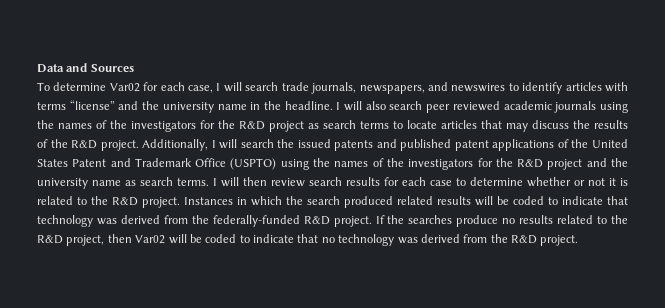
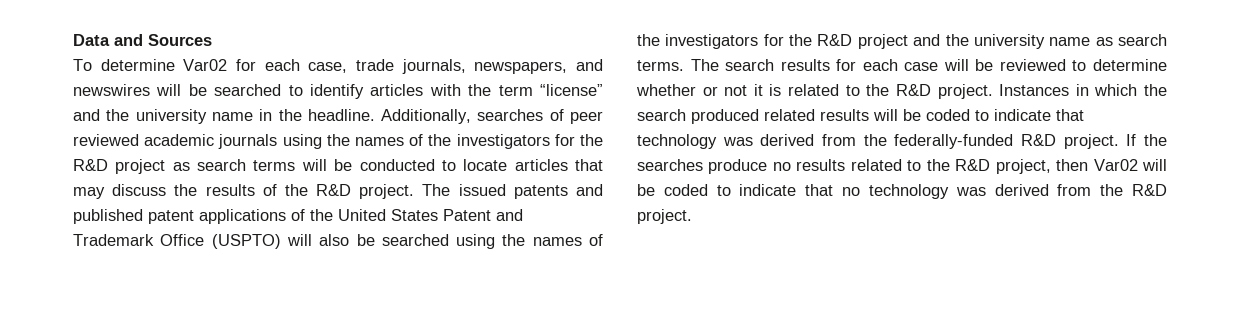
- To determine Var02 for each case, I will search trade journals, newspapers, and newswires to identify articles with terms “license” and the university name in the headline.
+ To determine Var02 for each case, trade journals, newspapers, and newswires will be searched to identify articles with the term “license” and the university name in the headline.
- I will also search peer reviewed academic journals using the names of the investigators for the R&D project as search terms to locate articles that may discuss the results of the R&D project.
+ Additionally, searches of peer reviewed academic journals using the names of the investigators for the R&D project as search terms will be conducted to locate articles that may discuss the results of the R&D project.
- Additionally, I will search the issued patents and published patent applications of the United States Patent and Trademark Office (USPTO) using the names of the investigators for the R&D project and the university name as search terms.
+ The issued patents and published patent applications of the United States Patent and Trademark Office (USPTO) will also be searched using the names of the investigators for the R&D project and the university name as search terms.
- I will then review search results for each case to determine whether or not it is related to the R&D project.
+ The search results for each case will be reviewed to determine whether or not it is related to the R&D project.

